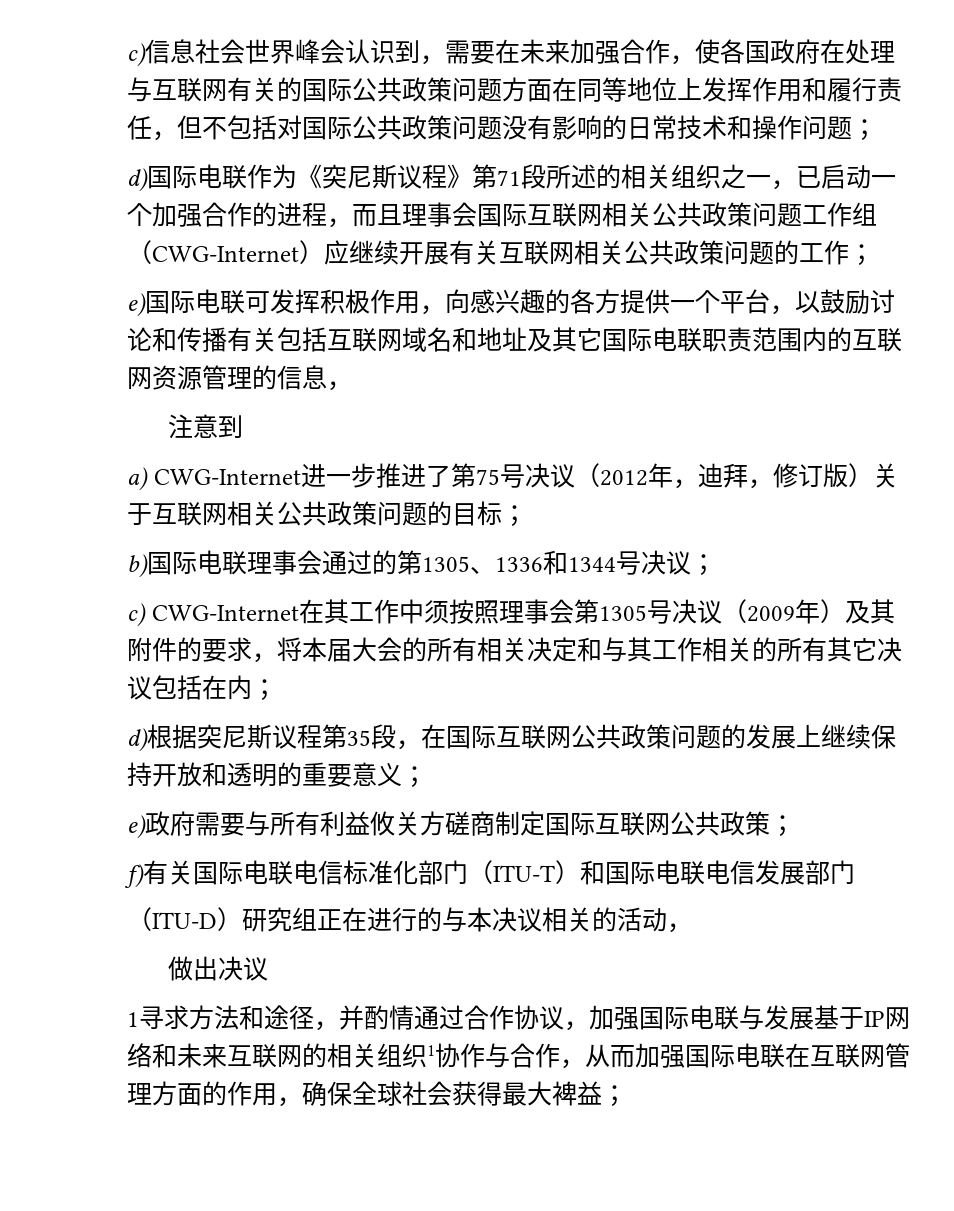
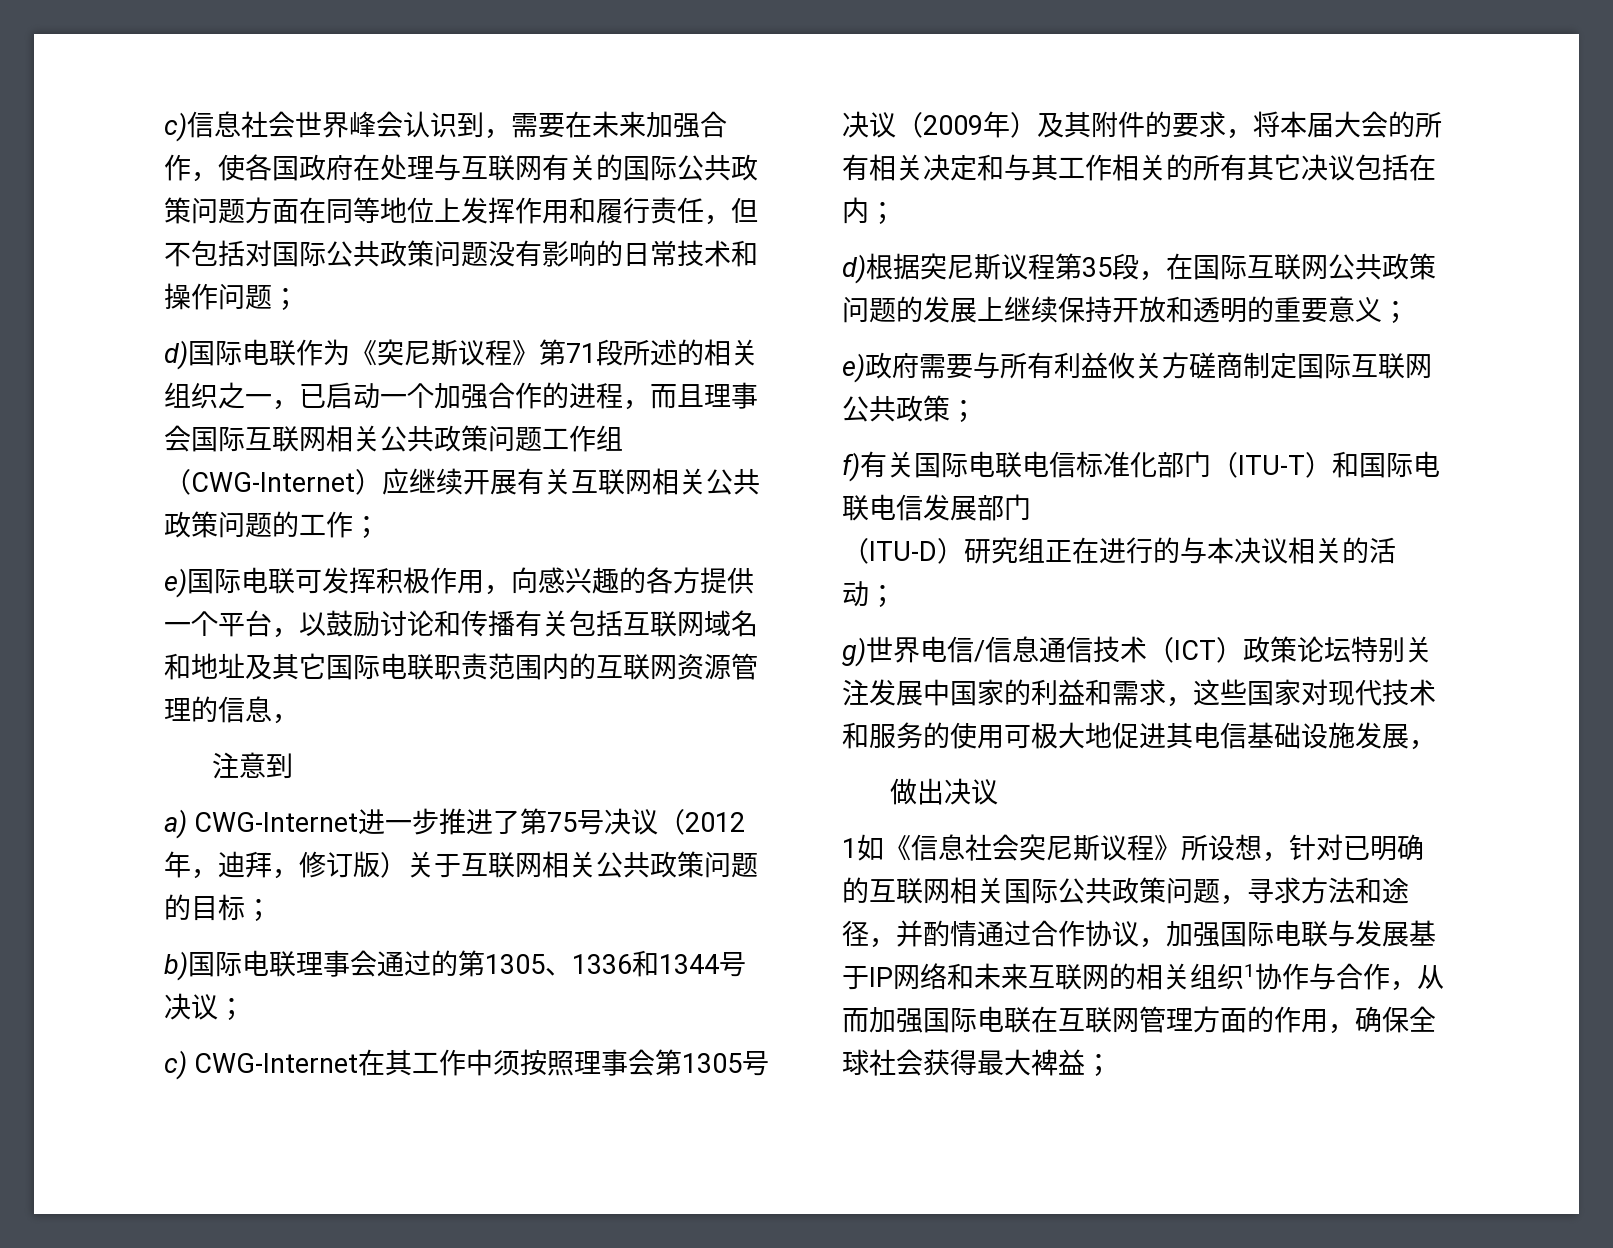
- （ITU-D）研究组正在进行的与本决议相关的活动，
+ （ITU-D）研究组正在进行的与本决议相关的活动；
+ g)世界电信/信息通信技术（ICT）政策论坛特别关注发展中国家的利益和需求，这些国家对现代技术和服务的使用可极大地促进其电信基础设施发展，
  做出决议
- 1寻求方法和途径，并酌情通过合作协议，加强国际电联与发展基于IP网络和未来互联网的相关组织1协作与合作，从而加强国际电联在互联网管理方面的作用，确保全球社会获得最大裨益；
+ 1如《信息社会突尼斯议程》所设想，针对已明确的互联网相关国际公共政策问题，寻求方法和途径，并酌情通过合作协议，加强国际电联与发展基于IP网络和未来互联网的相关组织1协作与合作，从而加强国际电联在互联网管理方面的作用，确保全球社会获得最大裨益；

